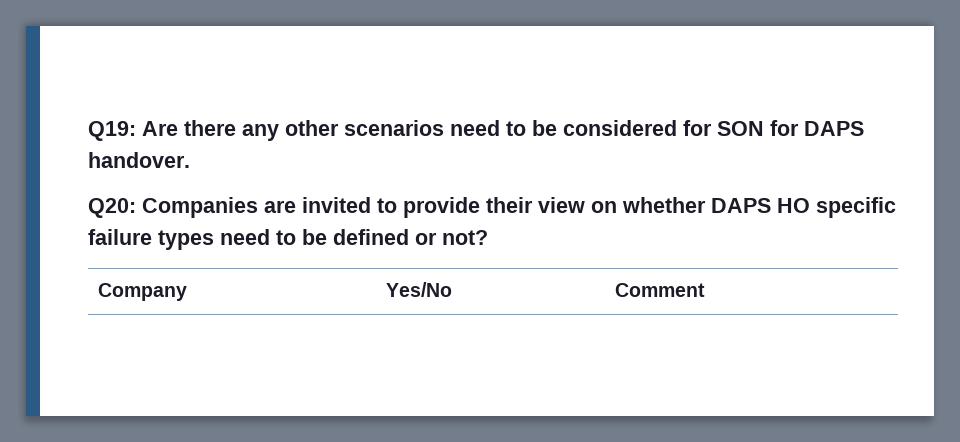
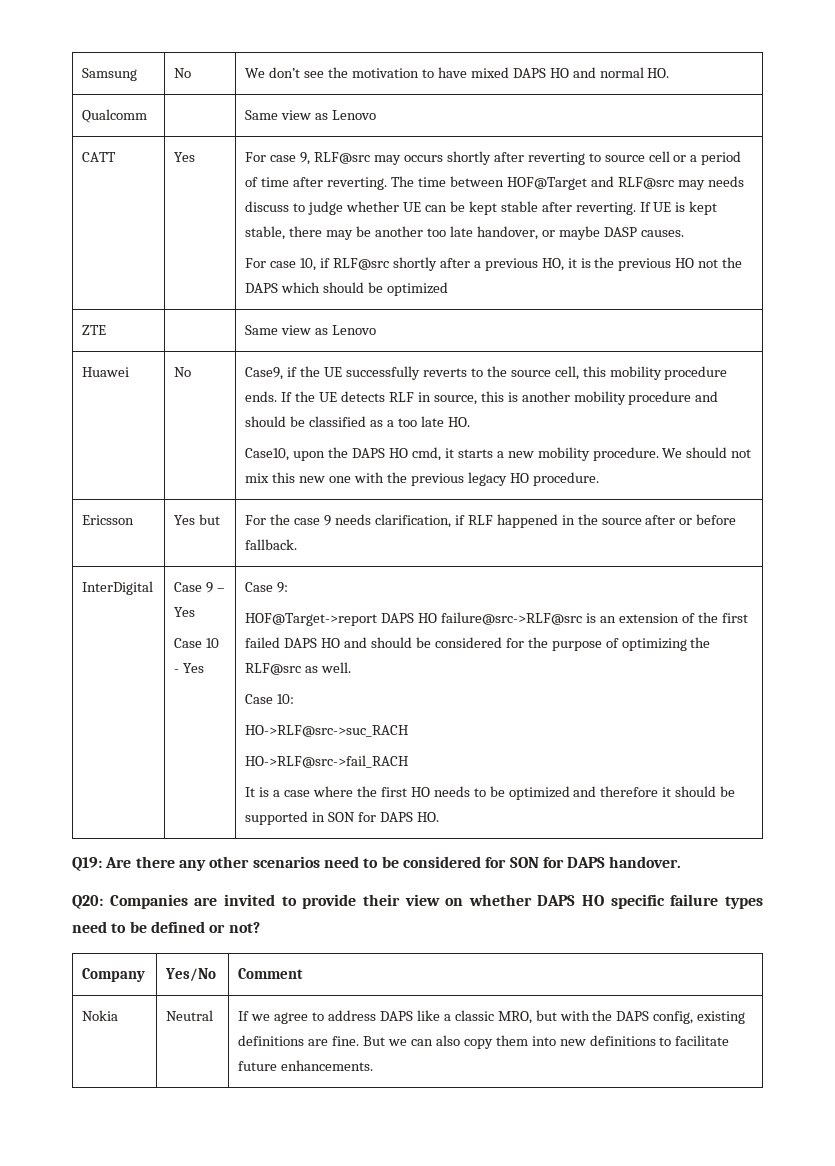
+ Samsung | No | We don’t see the motivation to have mixed DAPS HO and normal HO.
+ Qualcomm | | Same view as Lenovo
+ CATT | Yes | For case 9, RLF@src may occurs shortly after reverting to source cell or a period of time after reverting. The time between HOF@Target and RLF@src may needs discuss to judge whether UE can be kept stable after reverting. If UE is kept stable, there may be another too late handover, or maybe DASP causes.
+ For case 10, if RLF@src shortly after a previous HO, it is the previous HO not the DAPS which should be optimized
+ ZTE | | Same view as Lenovo
+ Huawei | No | Case9, if the UE successfully reverts to the source cell, this mobility procedure ends. If the UE detects RLF in source, this is another mobility procedure and should be classified as a too late HO.
+ Case10, upon the DAPS HO cmd, it starts a new mobility procedure. We should not mix this new one with the previous legacy HO procedure.
+ Ericsson | Yes but | For the case 9 needs clarification, if RLF happened in the source after or before fallback.
+ InterDigital | Case 9 – Yes
+ Case 10 - Yes | Case 9:
+ HOF@Target->report DAPS HO failure@src->RLF@src is an extension of the first failed DAPS HO and should be considered for the purpose of optimizing the RLF@src as well.
+ Case 10:
+ HO->RLF@src->suc_RACH
+ HO->RLF@src->fail_RACH
+ It is a case where the first HO needs to be optimized and therefore it should be supported in SON for DAPS HO.
+ Nokia | Neutral | If we agree to address DAPS like a classic MRO, but with the DAPS config, existing definitions are fine. But we can also copy them into new definitions to facilitate future enhancements.

